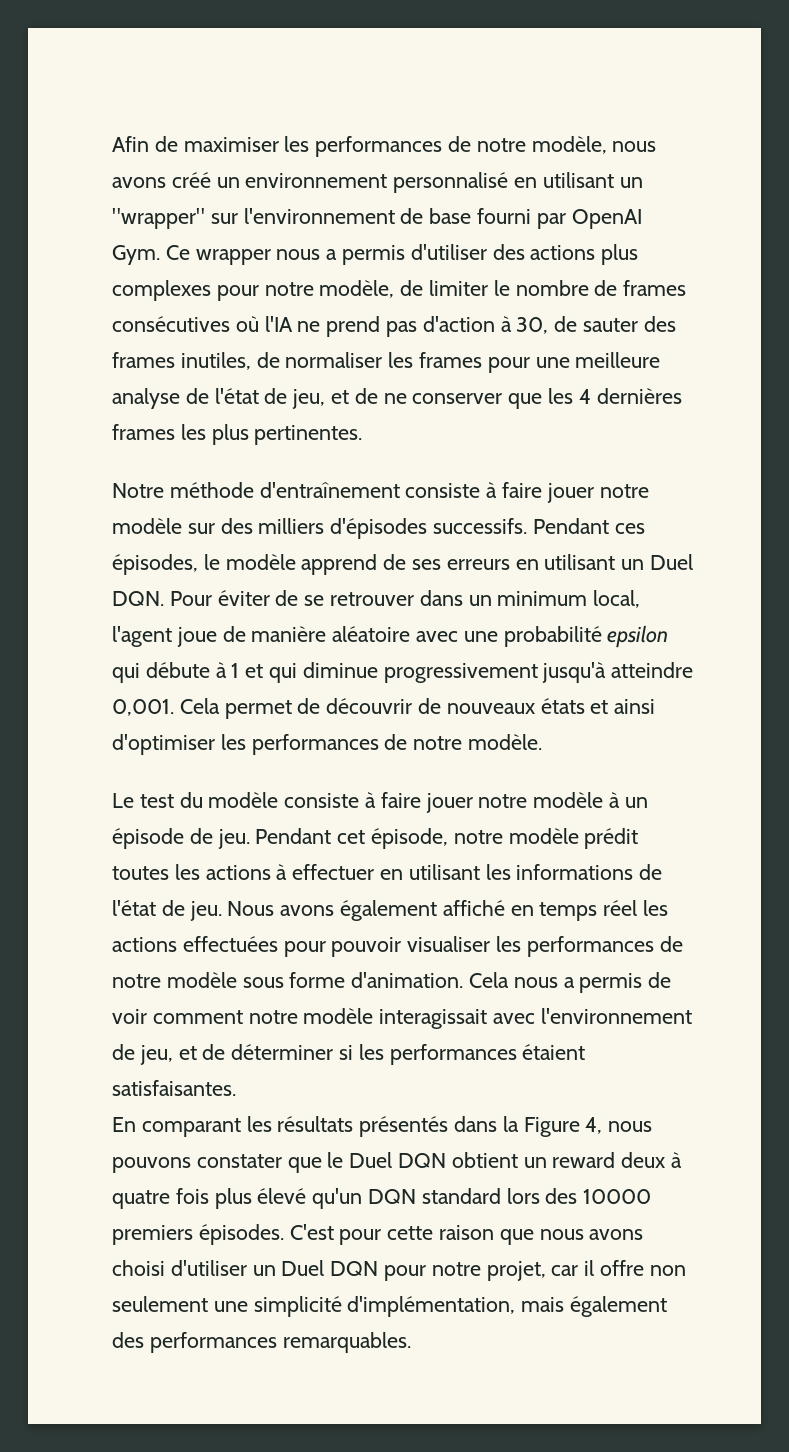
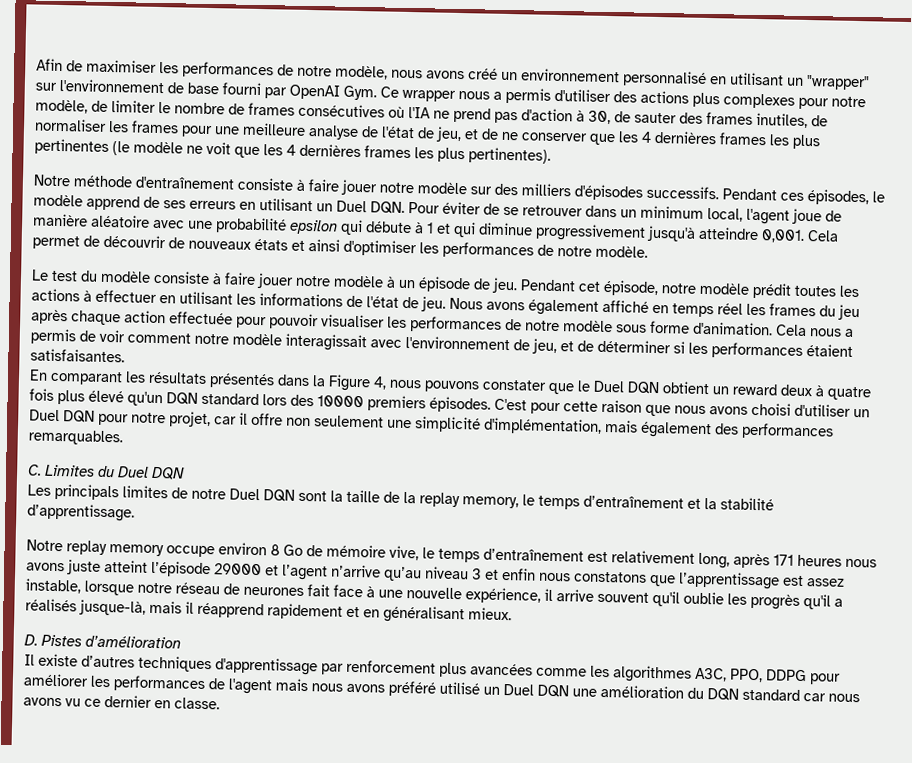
- Afin de maximiser les performances de notre modèle, nous avons créé un environnement personnalisé en utilisant un "wrapper" sur l'environnement de base fourni par OpenAI Gym. Ce wrapper nous a permis d'utiliser des actions plus complexes pour notre modèle, de limiter le nombre de frames consécutives où l'IA ne prend pas d'action à 30, de sauter des frames inutiles, de normaliser les frames pour une meilleure analyse de l'état de jeu, et de ne conserver que les 4 dernières frames les plus pertinentes.
+ Afin de maximiser les performances de notre modèle, nous avons créé un environnement personnalisé en utilisant un "wrapper" sur l'environnement de base fourni par OpenAI Gym. Ce wrapper nous a permis d'utiliser des actions plus complexes pour notre modèle, de limiter le nombre de frames consécutives où l'IA ne prend pas d'action à 30, de sauter des frames inutiles, de normaliser les frames pour une meilleure analyse de l'état de jeu, et de ne conserver que les 4 dernières frames les plus pertinentes (le modèle ne voit que les 4 dernières frames les plus pertinentes).
- Nous avons également affiché en temps réel les actions effectuées pour pouvoir visualiser les performances de notre modèle sous forme d'animation.
+ Nous avons également affiché en temps réel les frames du jeu après chaque action effectuée pour pouvoir visualiser les performances de notre modèle sous forme d'animation.
+ C. Limites du Duel DQN
+ Les principals limites de notre Duel DQN sont la taille de la replay memory, le temps d’entraînement et la stabilité d’apprentissage.
+ Notre replay memory occupe environ 8 Go de mémoire vive, le temps d’entraînement est relativement long, après 171 heures nous avons juste atteint l’épisode 29000 et l’agent n’arrive qu’au niveau 3 et enfin nous constatons que l’apprentissage est assez instable, lorsque notre réseau de neurones fait face à une nouvelle expérience, il arrive souvent qu'il oublie les progrès qu'il a réalisés jusque-là, mais il réapprend rapidement et en généralisant mieux.
+ D. Pistes d’amélioration
+ Il existe d’autres techniques d'apprentissage par renforcement plus avancées comme les algorithmes A3C, PPO, DDPG pour améliorer les performances de l'agent mais nous avons préféré utilisé un Duel DQN une amélioration du DQN standard car nous avons vu ce dernier en classe.

